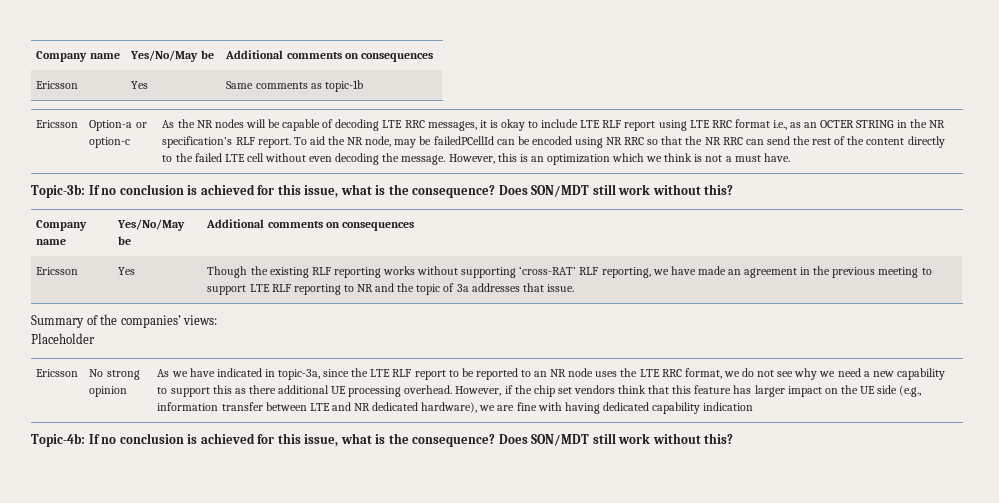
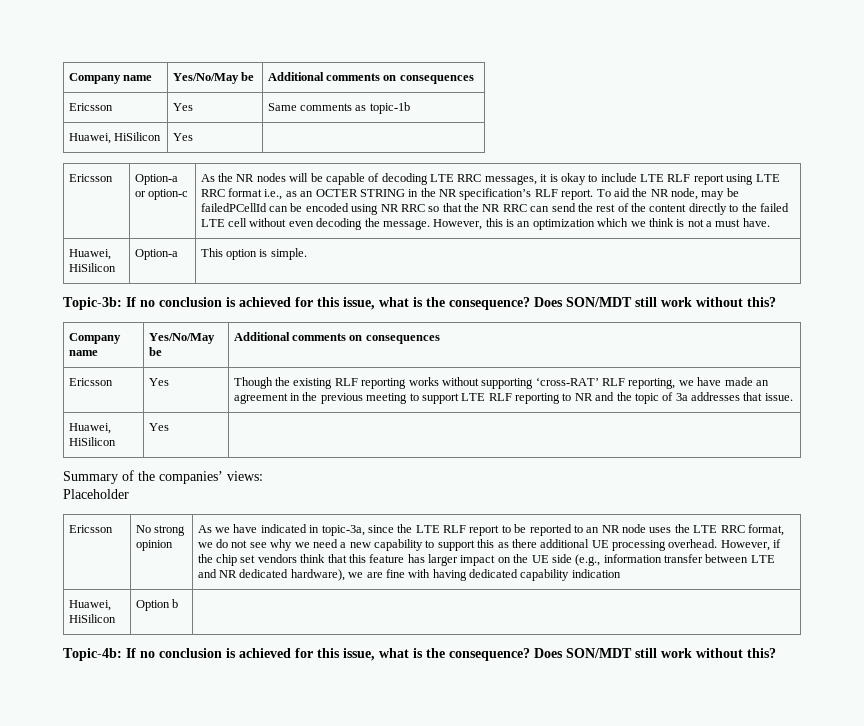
  Ericsson | Yes | Same comments as topic-1b
+ Huawei, HiSilicon | Yes |
+ Huawei, HiSilicon | Option-a | This option is simple.
  Ericsson | Yes | Though the existing RLF reporting works without supporting ‘cross-RAT’ RLF reporting, we have made an agreement in the previous meeting to support LTE RLF reporting to NR and the topic of 3a addresses that issue.
+ Huawei, HiSilicon | Yes |
+ Huawei, HiSilicon | Option b |

